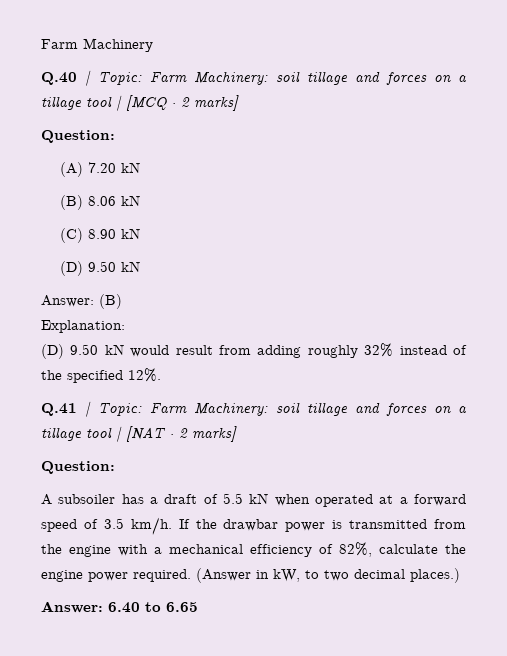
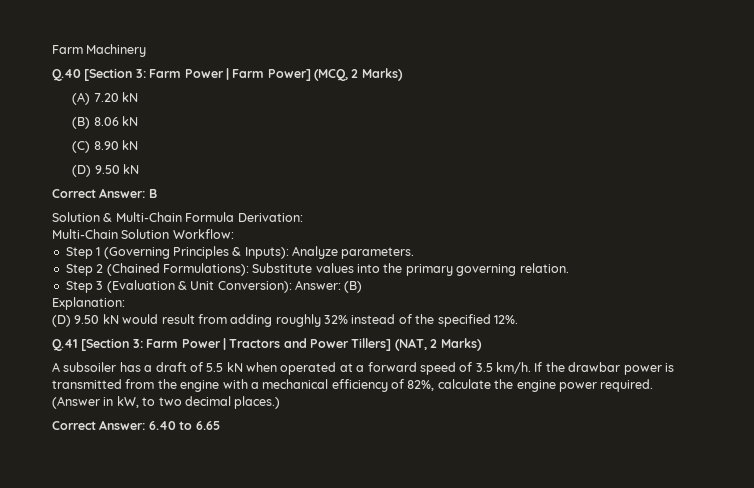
- Q.40 | Topic: Farm Machinery: soil tillage and forces on a tillage tool | [MCQ · 2 marks]
- Question:
+ Q.40 [Section 3: Farm Power | Farm Power] (MCQ, 2 Marks)
- Answer: (B)
+ Correct Answer: B
+ Solution & Multi-Chain Formula Derivation:
+ Multi-Chain Solution Workflow:
+ Step 1 (Governing Principles & Inputs): Analyze parameters.
+ Step 2 (Chained Formulations): Substitute values into the primary governing relation.
+ Step 3 (Evaluation & Unit Conversion): Answer: (B)
- Q.41 | Topic: Farm Machinery: soil tillage and forces on a tillage tool | [NAT · 2 marks]
- Question:
+ Q.41 [Section 3: Farm Power | Tractors and Power Tillers] (NAT, 2 Marks)
- Answer: 6.40 to 6.65
+ Correct Answer: 6.40 to 6.65

